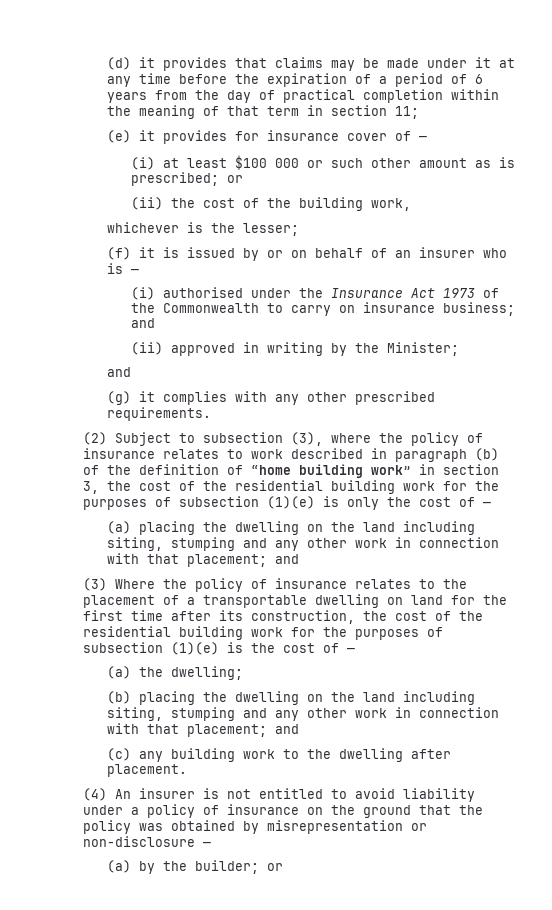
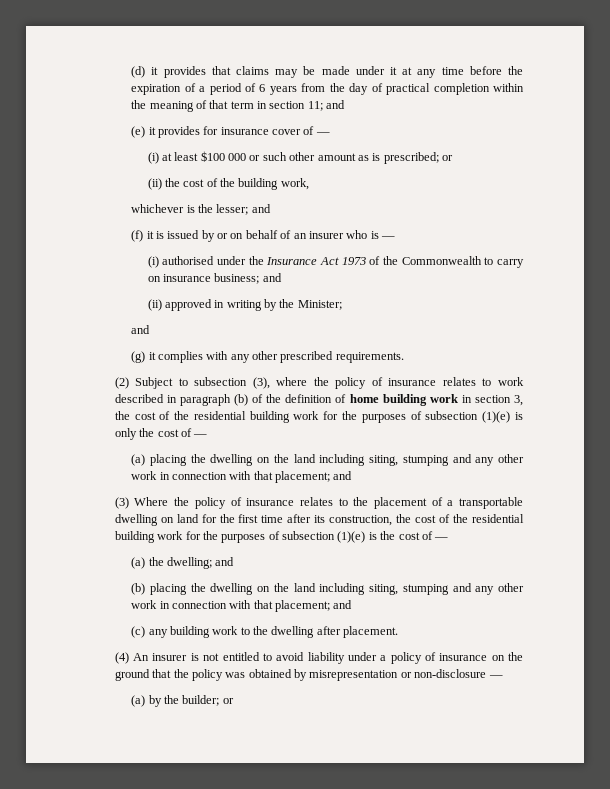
- (d) it provides that claims may be made under it at any time before the expiration of a period of 6 years from the day of practical completion within the meaning of that term in section 11;
+ (d) it provides that claims may be made under it at any time before the expiration of a period of 6 years from the day of practical completion within the meaning of that term in section 11; and
- whichever is the lesser;
+ whichever is the lesser; and
- (2) Subject to subsection (3), where the policy of insurance relates to work described in paragraph (b) of the definition of “home building work” in section 3, the cost of the residential building work for the purposes of subsection (1)(e) is only the cost of —
+ (2) Subject to subsection (3), where the policy of insurance relates to work described in paragraph (b) of the definition of home building work in section 3, the cost of the residential building work for the purposes of subsection (1)(e) is only the cost of —
- (a) the dwelling;
+ (a) the dwelling; and

